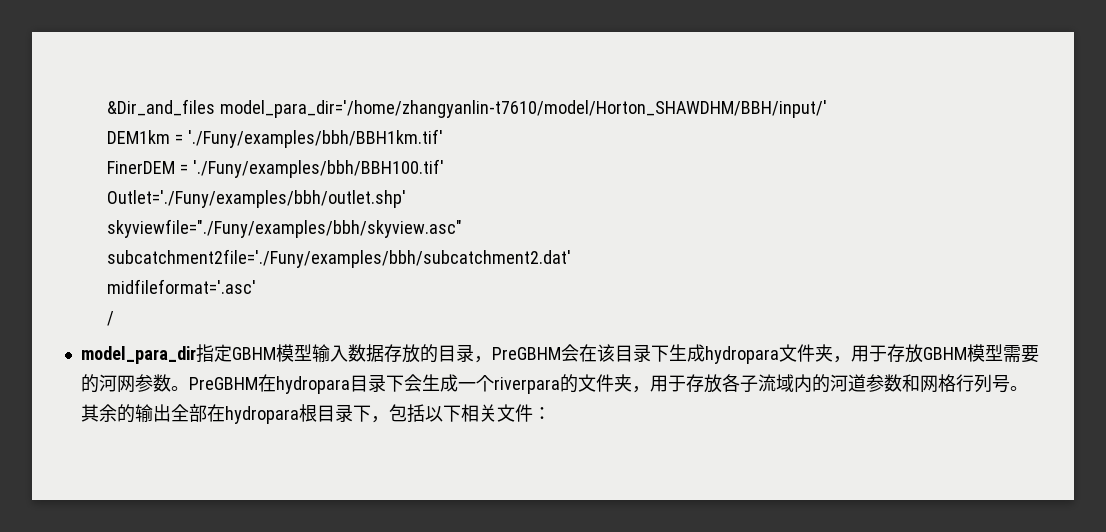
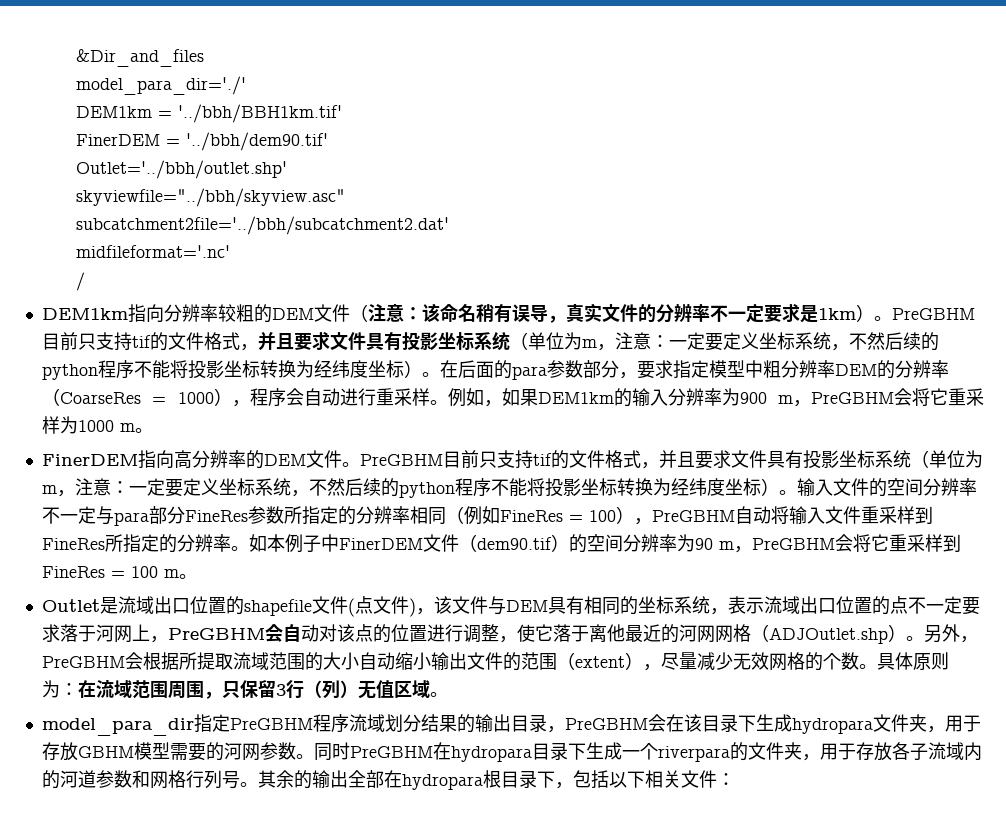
- &Dir_and_files model_para_dir='/home/zhangyanlin-t7610/model/Horton_SHAWDHM/BBH/input/'
+ &Dir_and_files
+ model_para_dir='./'
- DEM1km = './Funy/examples/bbh/BBH1km.tif'
+ DEM1km = '../bbh/BBH1km.tif'
- FinerDEM = './Funy/examples/bbh/BBH100.tif'
- Outlet='./Funy/examples/bbh/outlet.shp'
- skyviewfile="./Funy/examples/bbh/skyview.asc"
- subcatchment2file='./Funy/examples/bbh/subcatchment2.dat'
- midfileformat='.asc'
+ FinerDEM = '../bbh/dem90.tif'
+ Outlet='../bbh/outlet.shp'
+ skyviewfile="../bbh/skyview.asc"
+ subcatchment2file='../bbh/subcatchment2.dat'
+ midfileformat='.nc'
  /
- model_para_dir指定GBHM模型输入数据存放的目录，PreGBHM会在该目录下生成hydropara文件夹，用于存放GBHM模型需要的河网参数。
+ DEM1km指向分辨率较粗的DEM文件（注意：该命名稍有误导，真实文件的分辨率不一定要求是1km）。PreGBHM目前只支持tif的文件格式，并且要求文件具有投影坐标系统（单位为m，注意：一定要定义坐标系统，不然后续的python程序不能将投影坐标转换为经纬度坐标）。在后面的para参数部分，要求指定模型中粗分辨率DEM的分辨率（CoarseRes = 1000），程序会自动进行重采样。例如，如果DEM1km的输入分辨率为900 m，PreGBHM会将它重采样为1000 m。
+ FinerDEM指向高分辨率的DEM文件。PreGBHM目前只支持tif的文件格式，并且要求文件具有投影坐标系统（单位为m，注意：一定要定义坐标系统，不然后续的python程序不能将投影坐标转换为经纬度坐标）。输入文件的空间分辨率不一定与para部分FineRes参数所指定的分辨率相同（例如FineRes = 100），PreGBHM自动将输入文件重采样到FineRes所指定的分辨率。如本例子中FinerDEM文件（dem90.tif）的空间分辨率为90 m，PreGBHM会将它重采样到FineRes = 100 m。
+ Outlet是流域出口位置的shapefile文件(点文件)，该文件与DEM具有相同的坐标系统，表示流域出口位置的点不一定要求落于河网上，PreGBHM会自动对该点的位置进行调整，使它落于离他最近的河网网格（ADJOutlet.shp）。另外，PreGBHM会根据所提取流域范围的大小自动缩小输出文件的范围（extent），尽量减少无效网格的个数。具体原则为：在流域范围周围，只保留3行（列）无值区域。
+ model_para_dir指定PreGBHM程序流域划分结果的输出目录，PreGBHM会在该目录下生成hydropara文件夹，用于存放GBHM模型需要的河网参数。
- PreGBHM在hydropara目录下会生成一个riverpara的文件夹，用于存放各子流域内的河道参数和网格行列号。
+ 同时PreGBHM在hydropara目录下生成一个riverpara的文件夹，用于存放各子流域内的河道参数和网格行列号。

